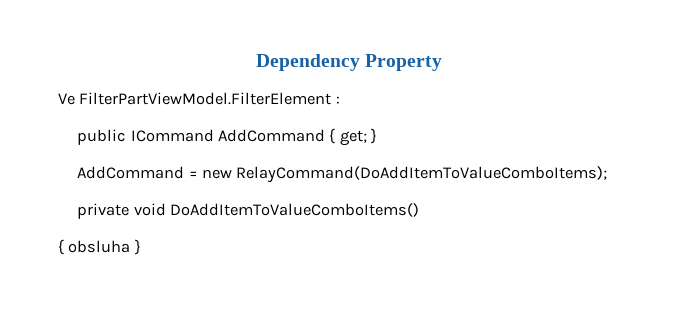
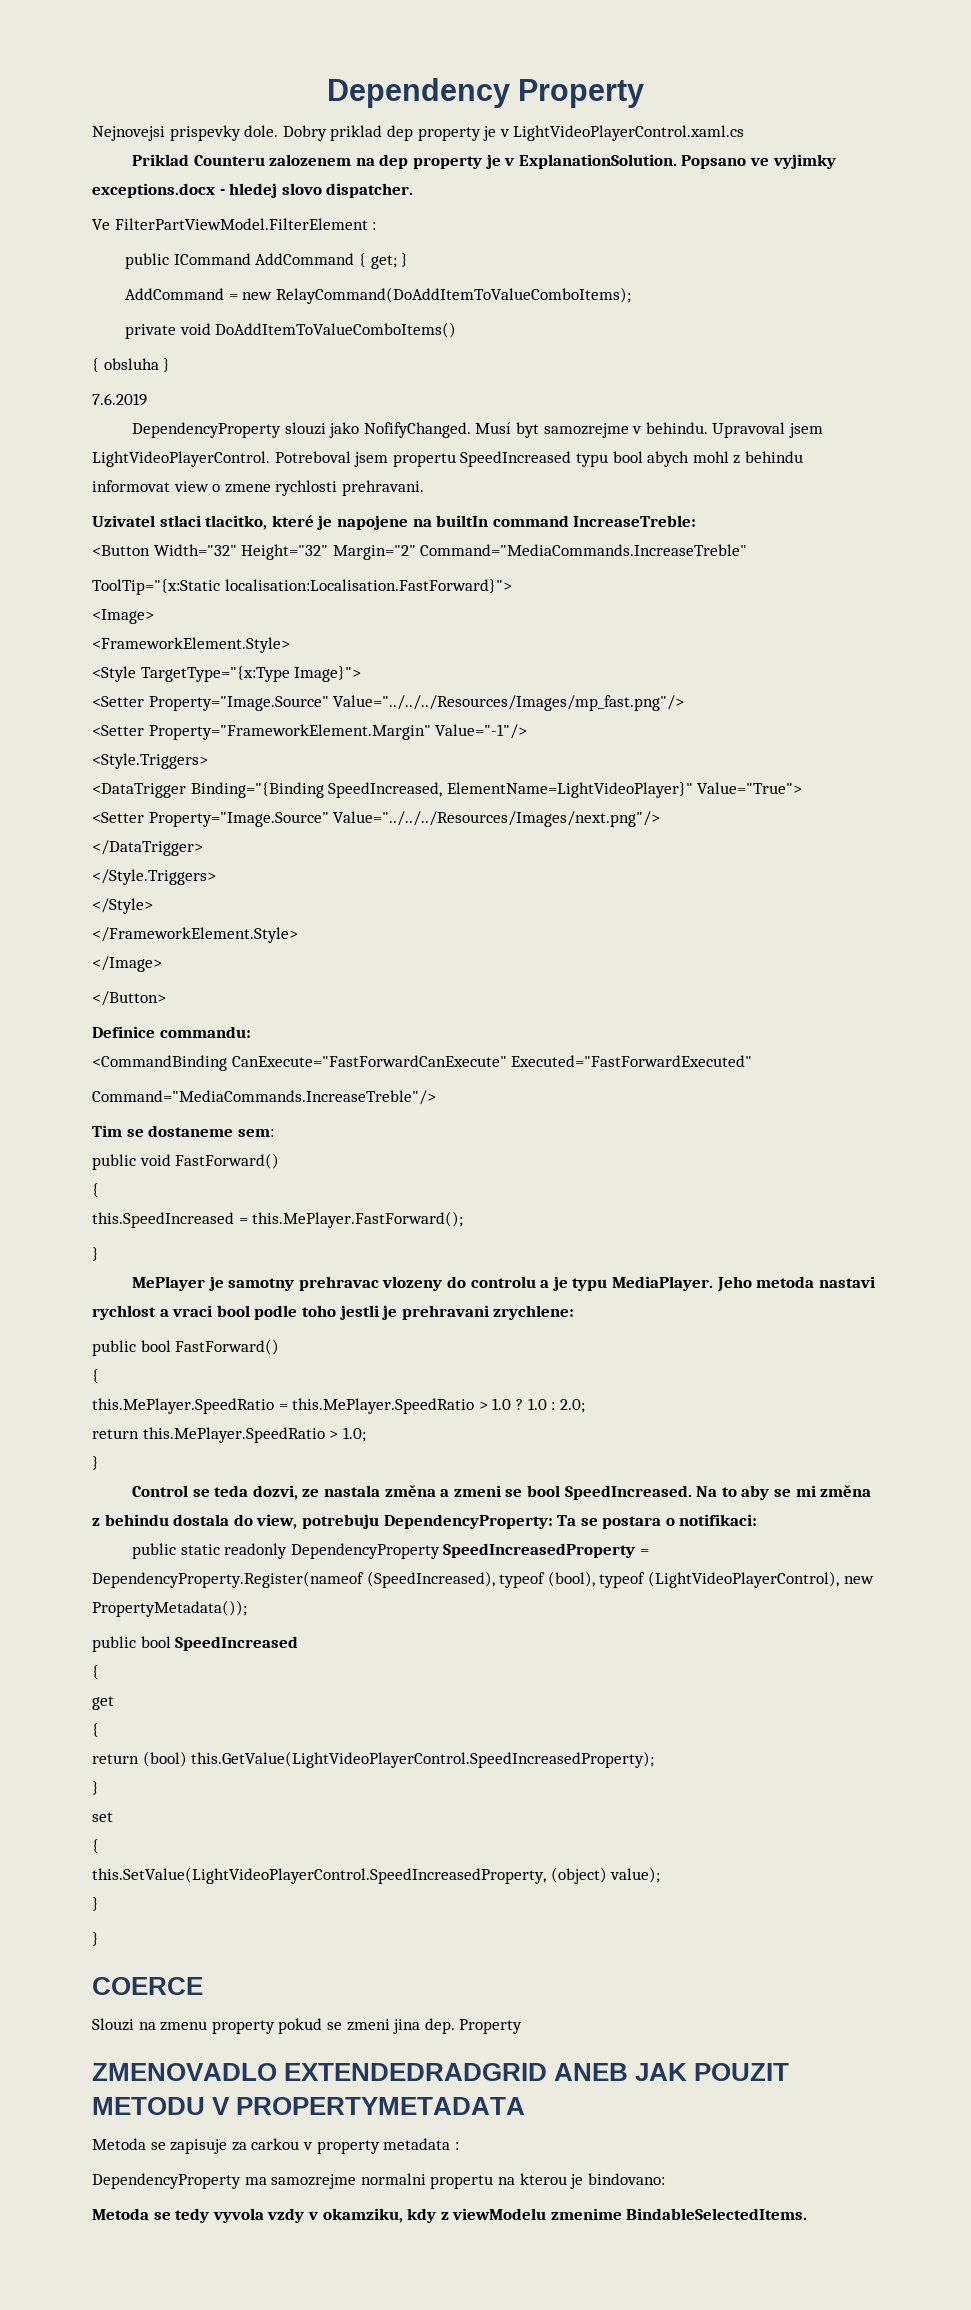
+ Nejnovejsi prispevky dole. Dobry priklad dep property je v LightVideoPlayerControl.xaml.cs
+ Priklad Counteru zalozenem na dep property je v ExplanationSolution. Popsano ve vyjimky exceptions.docx - hledej slovo dispatcher.
+ 7.6.2019
+ DependencyProperty slouzi jako NofifyChanged. Musí byt samozrejme v behindu. Upravoval jsem LightVideoPlayerControl. Potreboval jsem propertu SpeedIncreased typu bool abych mohl z behindu informovat view o zmene rychlosti prehravani.
+ Uzivatel stlaci tlacitko, které je napojene na builtIn command IncreaseTreble:
+ <Button Width="32" Height="32" Margin="2" Command="MediaCommands.IncreaseTreble"
+ ToolTip="{x:Static localisation:Localisation.FastForward}">
+ <Image>
+ <FrameworkElement.Style>
+ <Style TargetType="{x:Type Image}">
+ <Setter Property="Image.Source" Value="../../../Resources/Images/mp_fast.png"/>
+ <Setter Property="FrameworkElement.Margin" Value="-1"/>
+ <Style.Triggers>
+ <DataTrigger Binding="{Binding SpeedIncreased, ElementName=LightVideoPlayer}" Value="True">
+ <Setter Property="Image.Source" Value="../../../Resources/Images/next.png"/>
+ </DataTrigger>
+ </Style.Triggers>
+ </Style>
+ </FrameworkElement.Style>
+ </Image>
+ </Button>
+ Definice commandu:
+ <CommandBinding CanExecute="FastForwardCanExecute" Executed="FastForwardExecuted"
+ Command="MediaCommands.IncreaseTreble"/>
+ Tim se dostaneme sem:
+ public void FastForward()
+ {
+ this.SpeedIncreased = this.MePlayer.FastForward();
+ }
+ MePlayer je samotny prehravac vlozeny do controlu a je typu MediaPlayer. Jeho metoda nastavi rychlost a vraci bool podle toho jestli je prehravani zrychlene:
+ public bool FastForward()
+ {
+ this.MePlayer.SpeedRatio = this.MePlayer.SpeedRatio > 1.0 ? 1.0 : 2.0;
+ return this.MePlayer.SpeedRatio > 1.0;
+ }
+ Control se teda dozvi, ze nastala změna a zmeni se bool SpeedIncreased. Na to aby se mi změna z behindu dostala do view, potrebuju DependencyProperty: Ta se postara o notifikaci:
+ public static readonly DependencyProperty SpeedIncreasedProperty = DependencyProperty.Register(nameof (SpeedIncreased), typeof (bool), typeof (LightVideoPlayerControl), new PropertyMetadata());
+ public bool SpeedIncreased
+ {
+ get
+ {
+ return (bool) this.GetValue(LightVideoPlayerControl.SpeedIncreasedProperty);
+ }
+ set
+ {
+ this.SetValue(LightVideoPlayerControl.SpeedIncreasedProperty, (object) value);
+ }
+ }
+ COERCE
+ Slouzi na zmenu property pokud se zmeni jina dep. Property
+ ZMENOVADLO EXTENDEDRADGRID ANEB JAK POUZIT METODU V PROPERTYMETADATA
+ Metoda se zapisuje za carkou v property metadata :
+ DependencyProperty ma samozrejme normalni propertu na kterou je bindovano:
+ Metoda se tedy vyvola vzdy v okamziku, kdy z viewModelu zmenime BindableSelectedItems.

